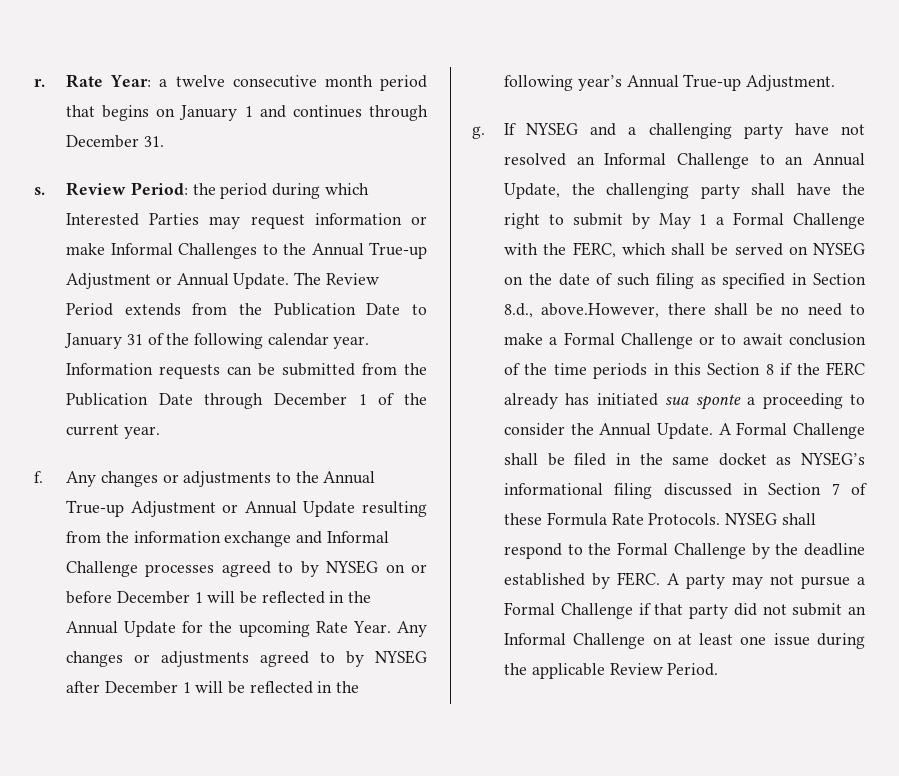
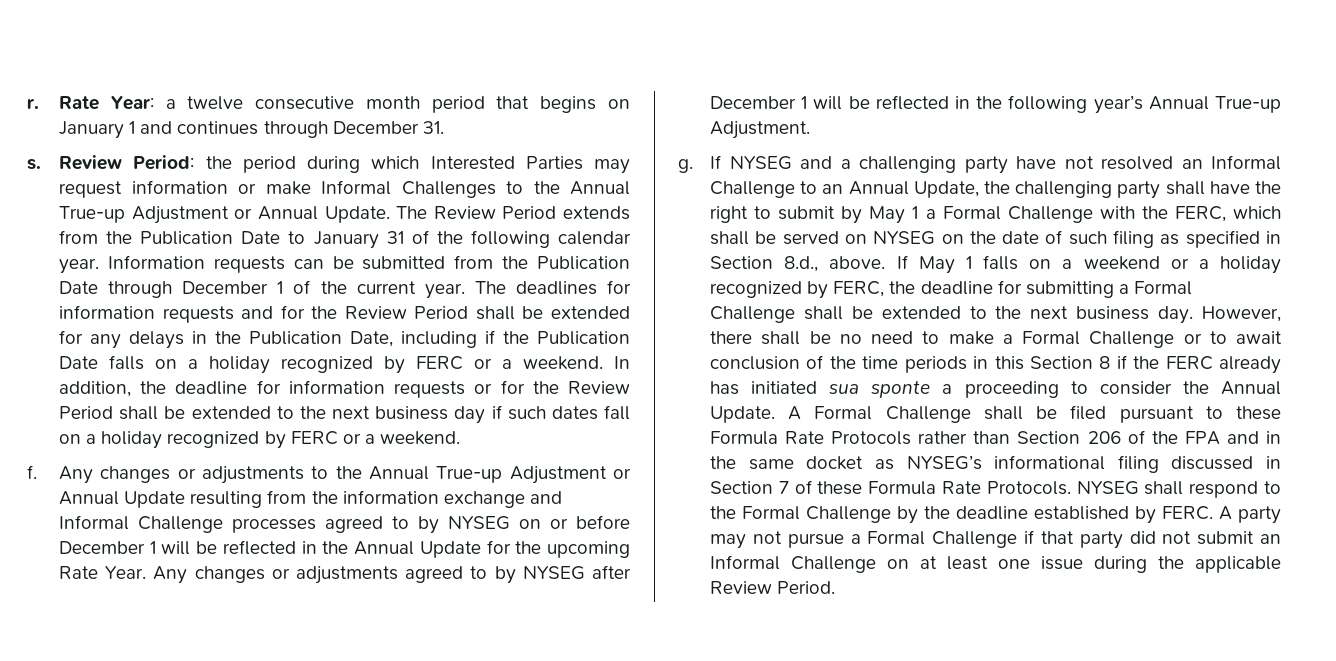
+ The deadlines for information requests and for the Review Period shall be extended for any delays in the Publication Date, including if the Publication Date falls on a holiday recognized by FERC or a weekend. In addition, the deadline for information requests or for the Review Period shall be extended to the next business day if such dates fall on a holiday recognized by FERC or a weekend.
- If NYSEG and a challenging party have not resolved an Informal Challenge to an Annual Update, the challenging party shall have the right to submit by May 1 a Formal Challenge with the FERC, which shall be served on NYSEG on the date of such filing as specified in Section 8.d., above.However, there shall be no need to make a Formal Challenge or to await conclusion of the time periods in this Section 8 if the FERC already has initiated sua sponte a proceeding to consider the Annual Update.
+ If NYSEG and a challenging party have not resolved an Informal Challenge to an Annual Update, the challenging party shall have the right to submit by May 1 a Formal Challenge with the FERC, which shall be served on NYSEG on the date of such filing as specified in Section 8.d., above. If May 1 falls on a weekend or a holiday recognized by FERC, the deadline for submitting a Formal Challenge shall be extended to the next business day. However, there shall be no need to make a Formal Challenge or to await conclusion of the time periods in this Section 8 if the FERC already has initiated sua sponte a proceeding to consider the Annual Update.
- A Formal Challenge shall be filed in the same docket as NYSEG’s informational filing discussed in Section 7 of these Formula Rate Protocols.
+ A Formal Challenge shall be filed pursuant to these Formula Rate Protocols rather than Section 206 of the FPA and in the same docket as NYSEG’s informational filing discussed in Section 7 of these Formula Rate Protocols.

